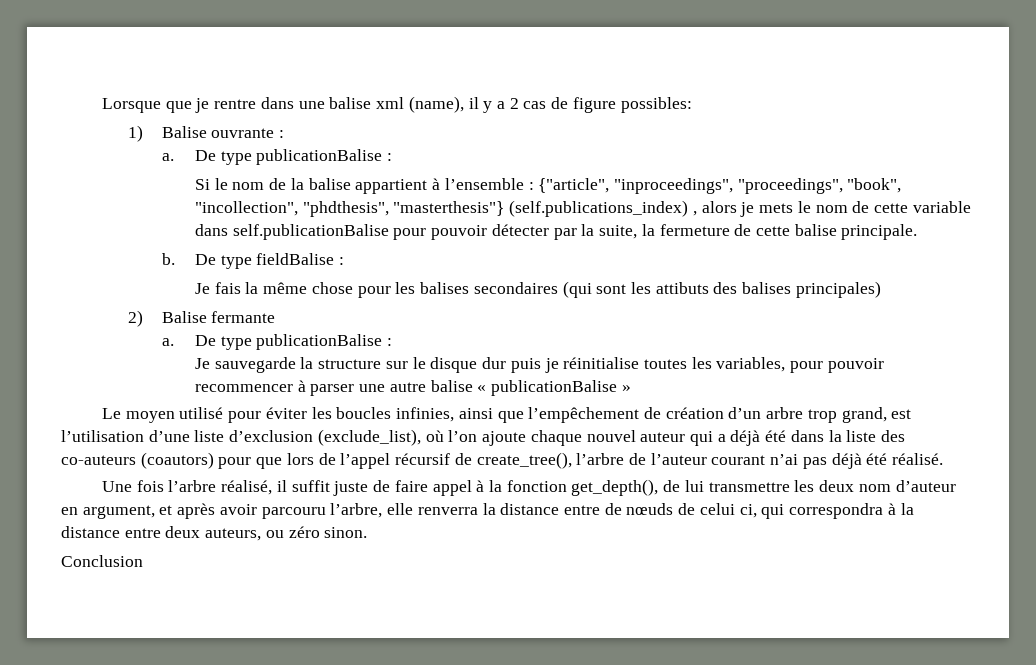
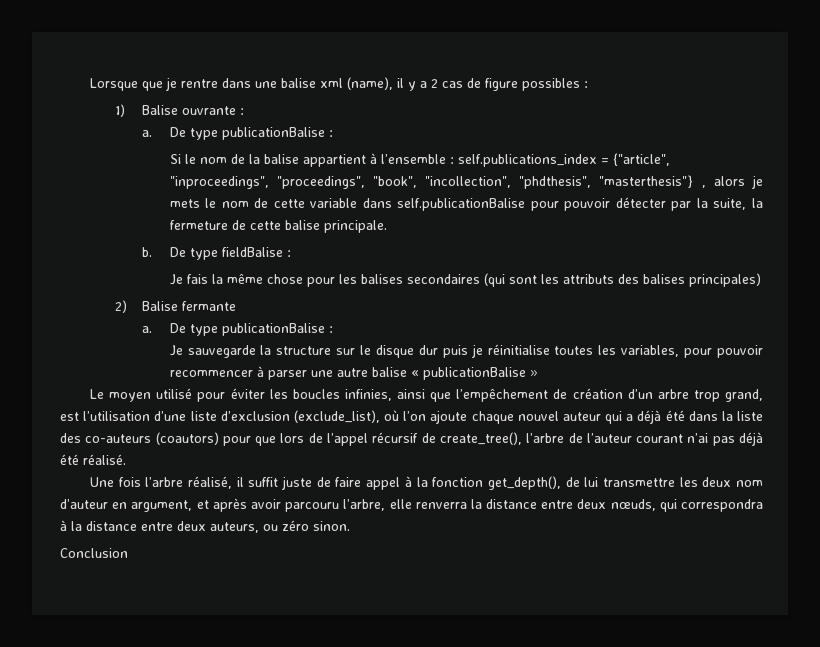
- Lorsque que je rentre dans une balise xml (name), il y a 2 cas de figure possibles:
+ Lorsque que je rentre dans une balise xml (name), il y a 2 cas de figure possibles :
- Si le nom de la balise appartient à l’ensemble : {"article", "inproceedings", "proceedings", "book", "incollection", "phdthesis", "masterthesis"} (self.publications_index) , alors je mets le nom de cette variable dans self.publicationBalise pour pouvoir détecter par la suite, la fermeture de cette balise principale.
+ Si le nom de la balise appartient à l’ensemble : self.publications_index = {"article", "inproceedings", "proceedings", "book", "incollection", "phdthesis", "masterthesis"} , alors je mets le nom de cette variable dans self.publicationBalise pour pouvoir détecter par la suite, la fermeture de cette balise principale.
- Je fais la même chose pour les balises secondaires (qui sont les attibuts des balises principales)
+ Je fais la même chose pour les balises secondaires (qui sont les attributs des balises principales)
- Une fois l’arbre réalisé, il suffit juste de faire appel à la fonction get_depth(), de lui transmettre les deux nom d’auteur en argument, et après avoir parcouru l’arbre, elle renverra la distance entre de nœuds de celui ci, qui correspondra à la distance entre deux auteurs, ou zéro sinon.
+ Une fois l’arbre réalisé, il suffit juste de faire appel à la fonction get_depth(), de lui transmettre les deux nom d’auteur en argument, et après avoir parcouru l’arbre, elle renverra la distance entre deux nœuds, qui correspondra à la distance entre deux auteurs, ou zéro sinon.

